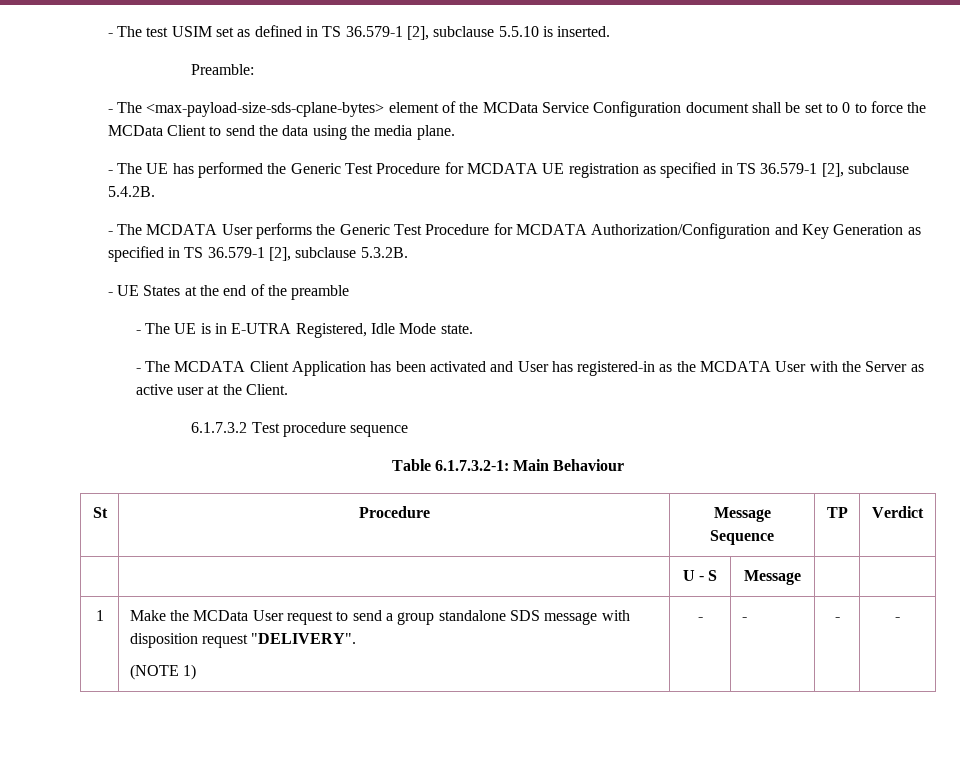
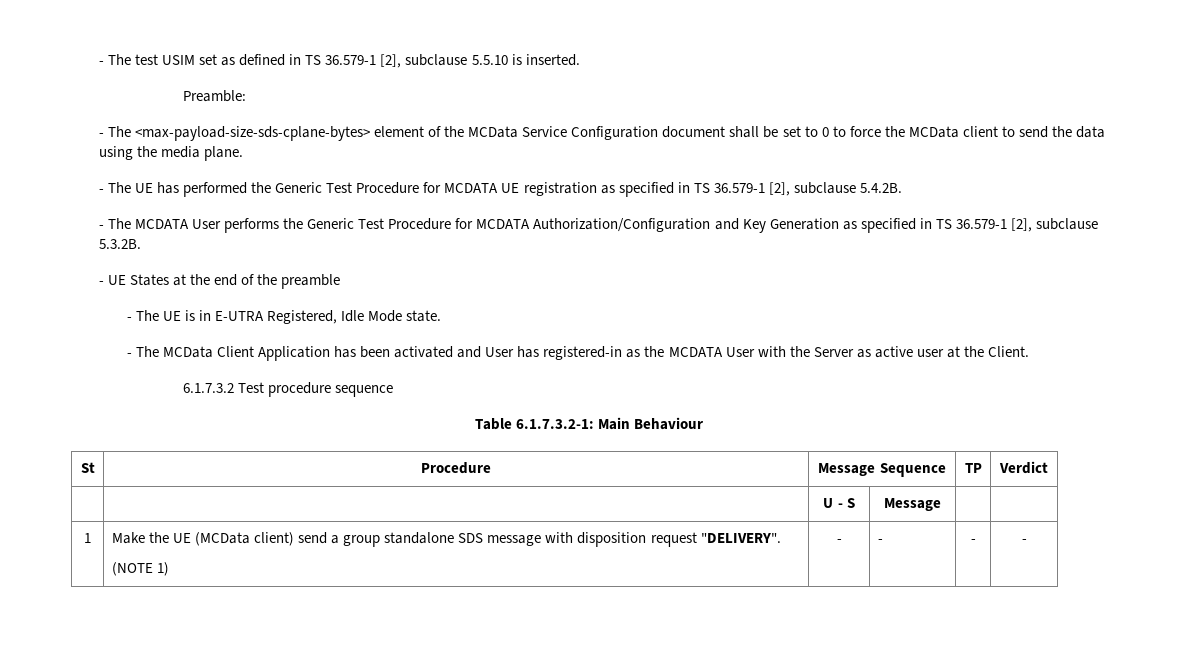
- - The <max-payload-size-sds-cplane-bytes> element of the MCData Service Configuration document shall be set to 0 to force the MCData Client to send the data using the media plane.
+ - The <max-payload-size-sds-cplane-bytes> element of the MCData Service Configuration document shall be set to 0 to force the MCData client to send the data using the media plane.
- - The MCDATA Client Application has been activated and User has registered-in as the MCDATA User with the Server as active user at the Client.
+ - The MCData Client Application has been activated and User has registered-in as the MCDATA User with the Server as active user at the Client.
- 1 | Make the MCData User request to send a group standalone SDS message with disposition request "DELIVERY".
+ 1 | Make the UE (MCData client) send a group standalone SDS message with disposition request "DELIVERY".

